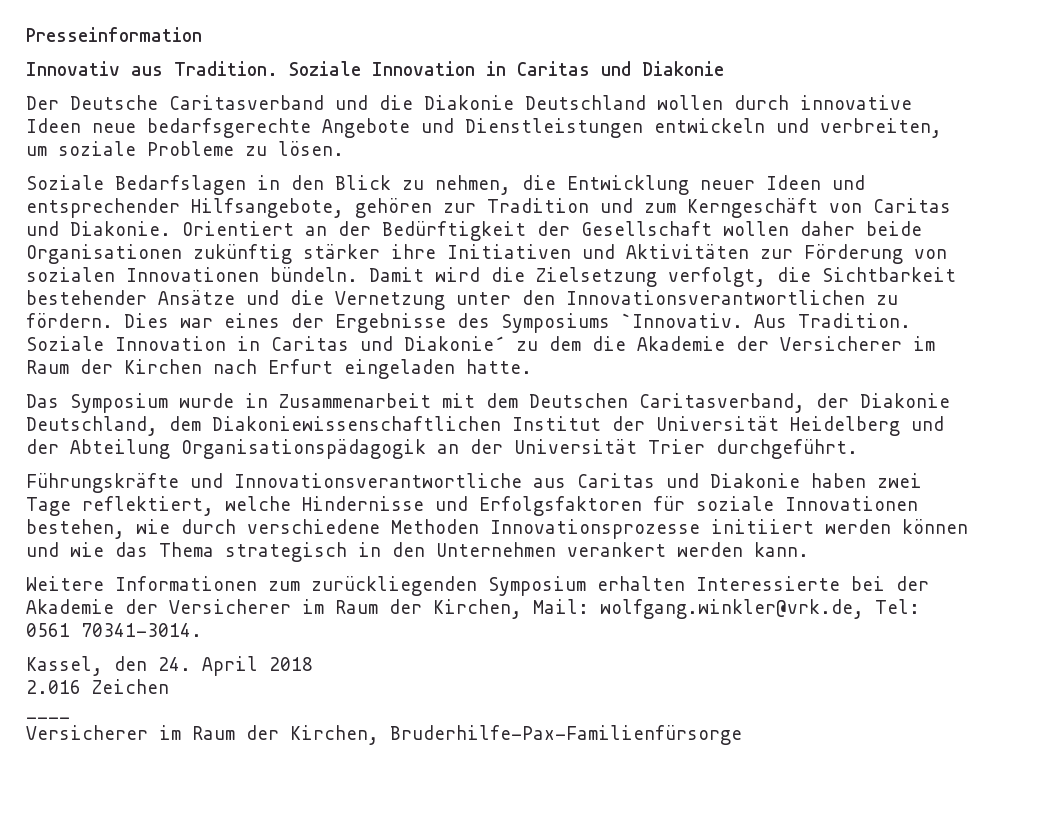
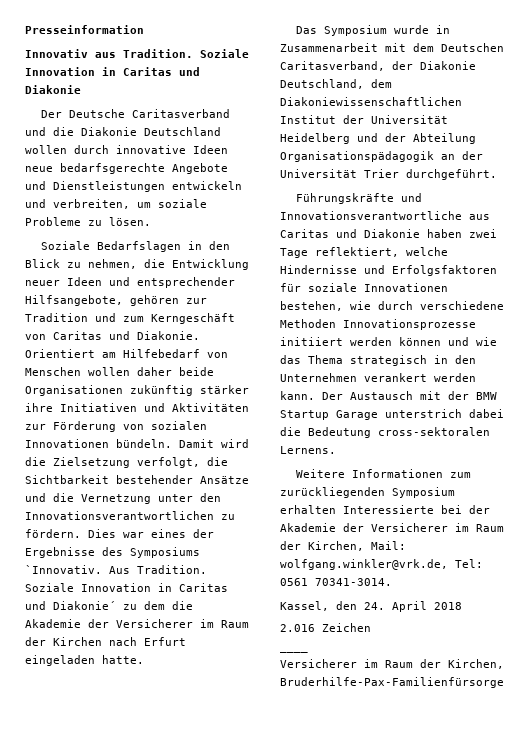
- Orientiert an der Bedürftigkeit der Gesellschaft wollen daher beide Organisationen zukünftig stärker ihre Initiativen und Aktivitäten zur Förderung von sozialen Innovationen bündeln.
+ Orientiert am Hilfebedarf von Menschen wollen daher beide Organisationen zukünftig stärker ihre Initiativen und Aktivitäten zur Förderung von sozialen Innovationen bündeln.
+ Der Austausch mit der BMW Startup Garage unterstrich dabei die Bedeutung cross-sektoralen Lernens.

